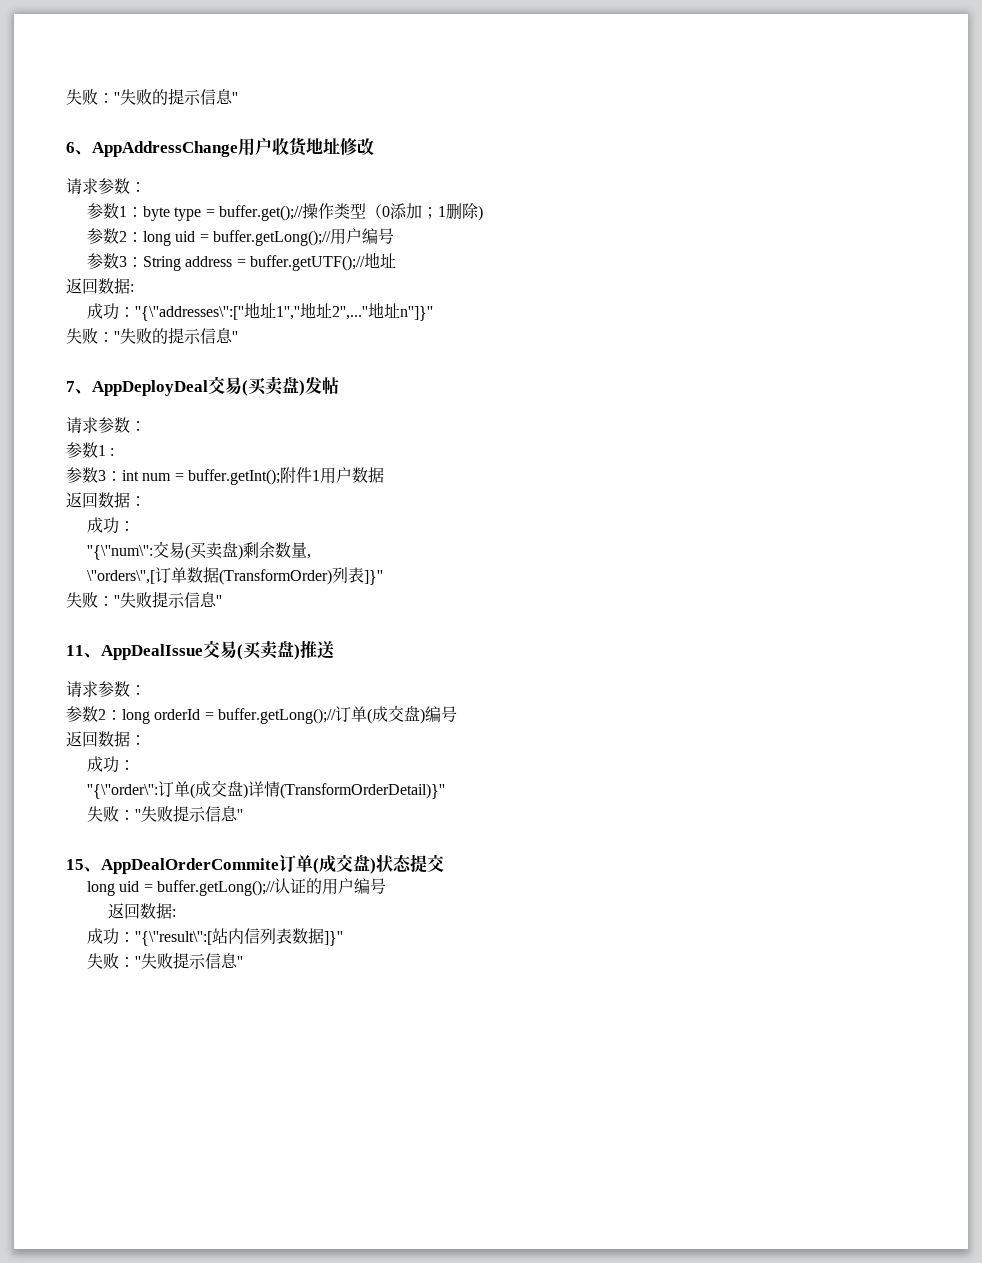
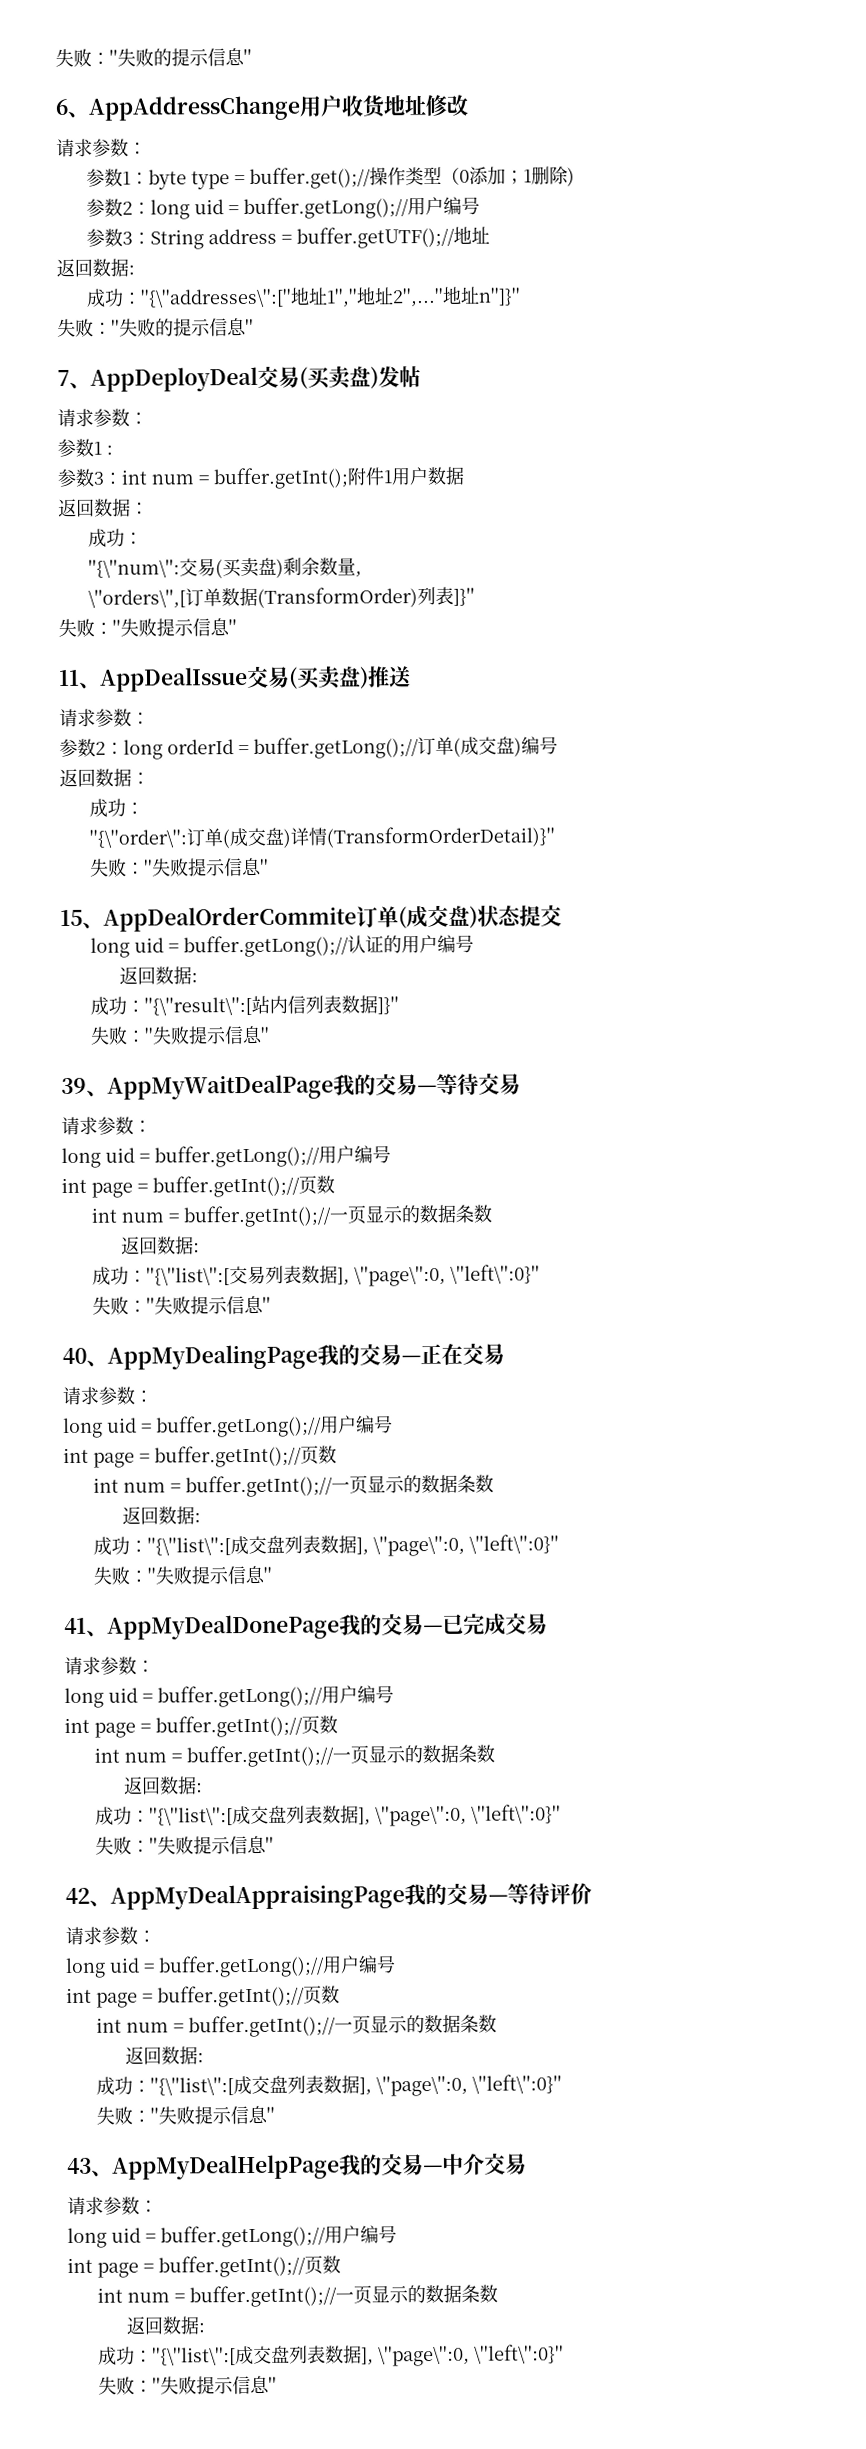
+ 39、AppMyWaitDealPage我的交易—等待交易
+ 请求参数：
+ long uid = buffer.getLong();//用户编号
+ int page = buffer.getInt();//页数
+ int num = buffer.getInt();//一页显示的数据条数
+ 返回数据:
+ 成功：''{\''list\'':[交易列表数据], \''page\'':0, \''left\'':0}''
+ 失败：''失败提示信息''
+ 40、AppMyDealingPage我的交易—正在交易
+ 请求参数：
+ long uid = buffer.getLong();//用户编号
+ int page = buffer.getInt();//页数
+ int num = buffer.getInt();//一页显示的数据条数
+ 返回数据:
+ 成功：''{\''list\'':[成交盘列表数据], \''page\'':0, \''left\'':0}''
+ 失败：''失败提示信息''
+ 41、AppMyDealDonePage我的交易—已完成交易
+ 请求参数：
+ long uid = buffer.getLong();//用户编号
+ int page = buffer.getInt();//页数
+ int num = buffer.getInt();//一页显示的数据条数
+ 返回数据:
+ 成功：''{\''list\'':[成交盘列表数据], \''page\'':0, \''left\'':0}''
+ 失败：''失败提示信息''
+ 42、AppMyDealAppraisingPage我的交易—等待评价
+ 请求参数：
+ long uid = buffer.getLong();//用户编号
+ int page = buffer.getInt();//页数
+ int num = buffer.getInt();//一页显示的数据条数
+ 返回数据:
+ 成功：''{\''list\'':[成交盘列表数据], \''page\'':0, \''left\'':0}''
+ 失败：''失败提示信息''
+ 43、AppMyDealHelpPage我的交易—中介交易
+ 请求参数：
+ long uid = buffer.getLong();//用户编号
+ int page = buffer.getInt();//页数
+ int num = buffer.getInt();//一页显示的数据条数
+ 返回数据:
+ 成功：''{\''list\'':[成交盘列表数据], \''page\'':0, \''left\'':0}''
+ 失败：''失败提示信息''

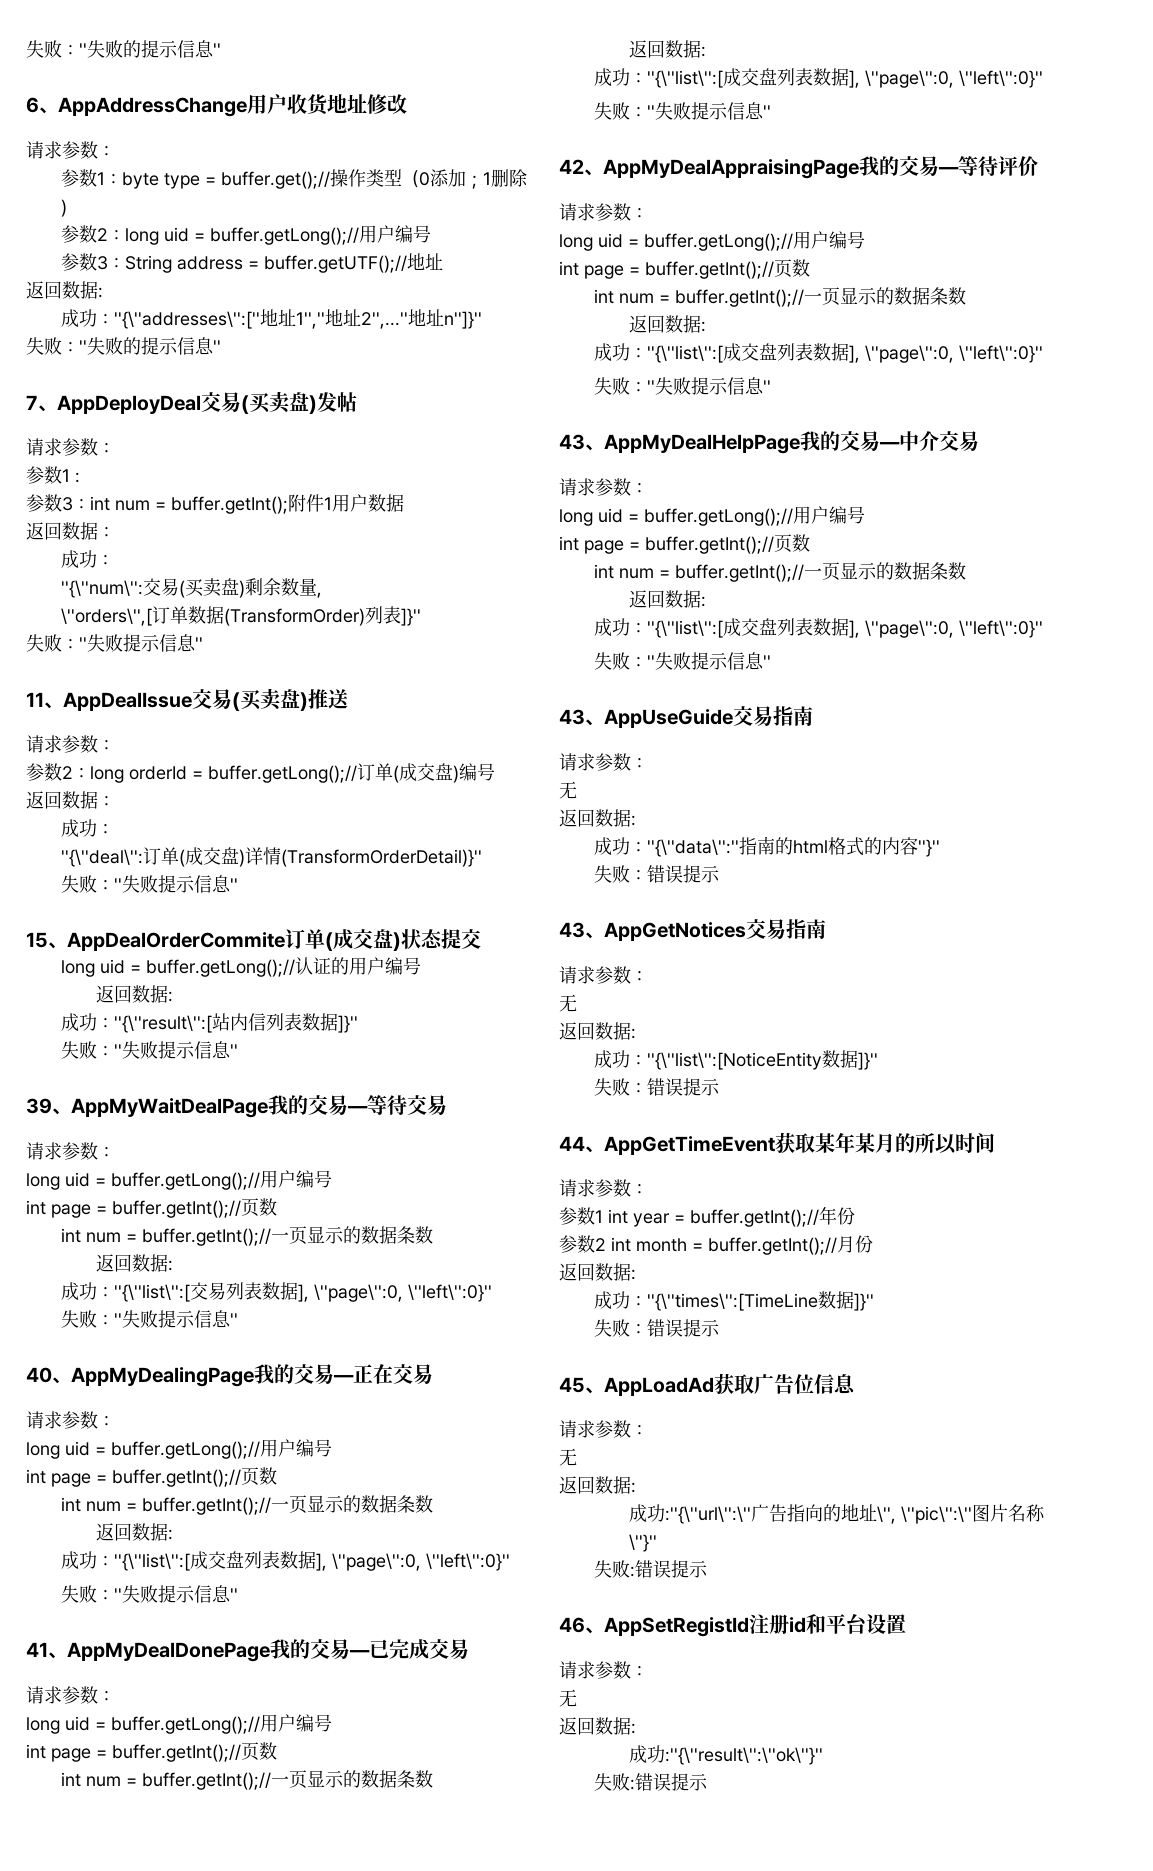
- ''{\''order\'':订单(成交盘)详情(TransformOrderDetail)}''
+ ''{\''deal\'':订单(成交盘)详情(TransformOrderDetail)}''
+ 43、AppUseGuide交易指南
+ 请求参数：
+ 无
+ 返回数据:
+ 成功：''{\''data\'':''指南的html格式的内容''}''
+ 失败：错误提示
+ 43、AppGetNotices交易指南
+ 请求参数：
+ 无
+ 返回数据:
+ 成功：''{\''list\'':[NoticeEntity数据]}''
+ 失败：错误提示
+ 44、AppGetTimeEvent获取某年某月的所以时间
+ 请求参数：
+ 参数1 int year = buffer.getInt();//年份
+ 参数2 int month = buffer.getInt();//月份
+ 返回数据:
+ 成功：''{\''times\'':[TimeLine数据]}''
+ 失败：错误提示
+ 45、AppLoadAd获取广告位信息
+ 请求参数：
+ 无
+ 返回数据:
+ 成功:''{\''url\'':\''广告指向的地址\'', \''pic\'':\''图片名称\''}''
+ 失败:错误提示
+ 46、AppSetRegistId注册id和平台设置
+ 请求参数：
+ 无
+ 返回数据:
+ 成功:''{\''result\'':\''ok\''}''
+ 失败:错误提示

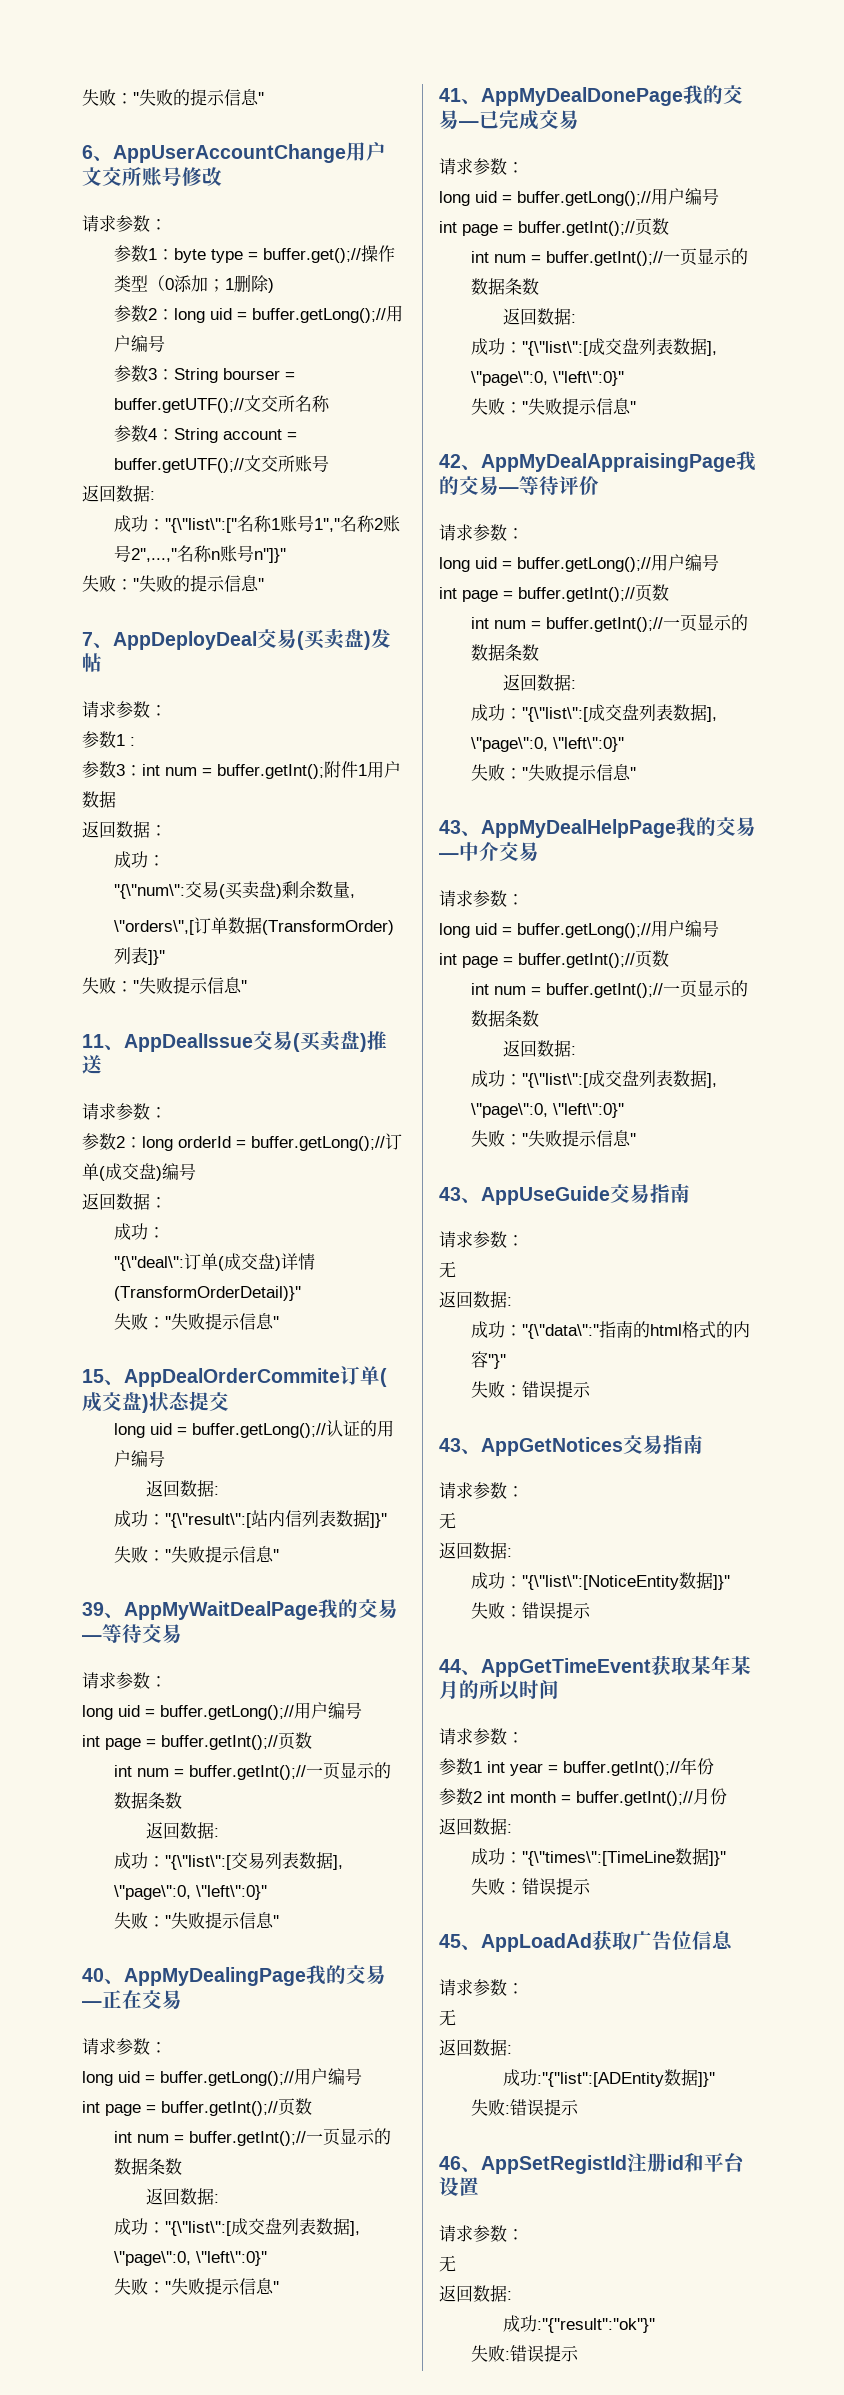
- 6、AppAddressChange用户收货地址修改
+ 6、AppUserAccountChange用户文交所账号修改
- 参数3：String address = buffer.getUTF();//地址
+ 参数3：String bourser = buffer.getUTF();//文交所名称
+ 参数4：String account = buffer.getUTF();//文交所账号
  返回数据:
- 成功：''{\''addresses\'':[''地址1'',''地址2'',...''地址n'']}''
+ 成功：''{\''list\'':[''名称1账号1'',''名称2账号2'',...,''名称n账号n'']}''
- 成功:''{\''url\'':\''广告指向的地址\'', \''pic\'':\''图片名称\''}''
+ 成功:''{''list'':[ADEntity数据]}''
- 成功:''{\''result\'':\''ok\''}''
+ 成功:''{''result'':''ok''}''

